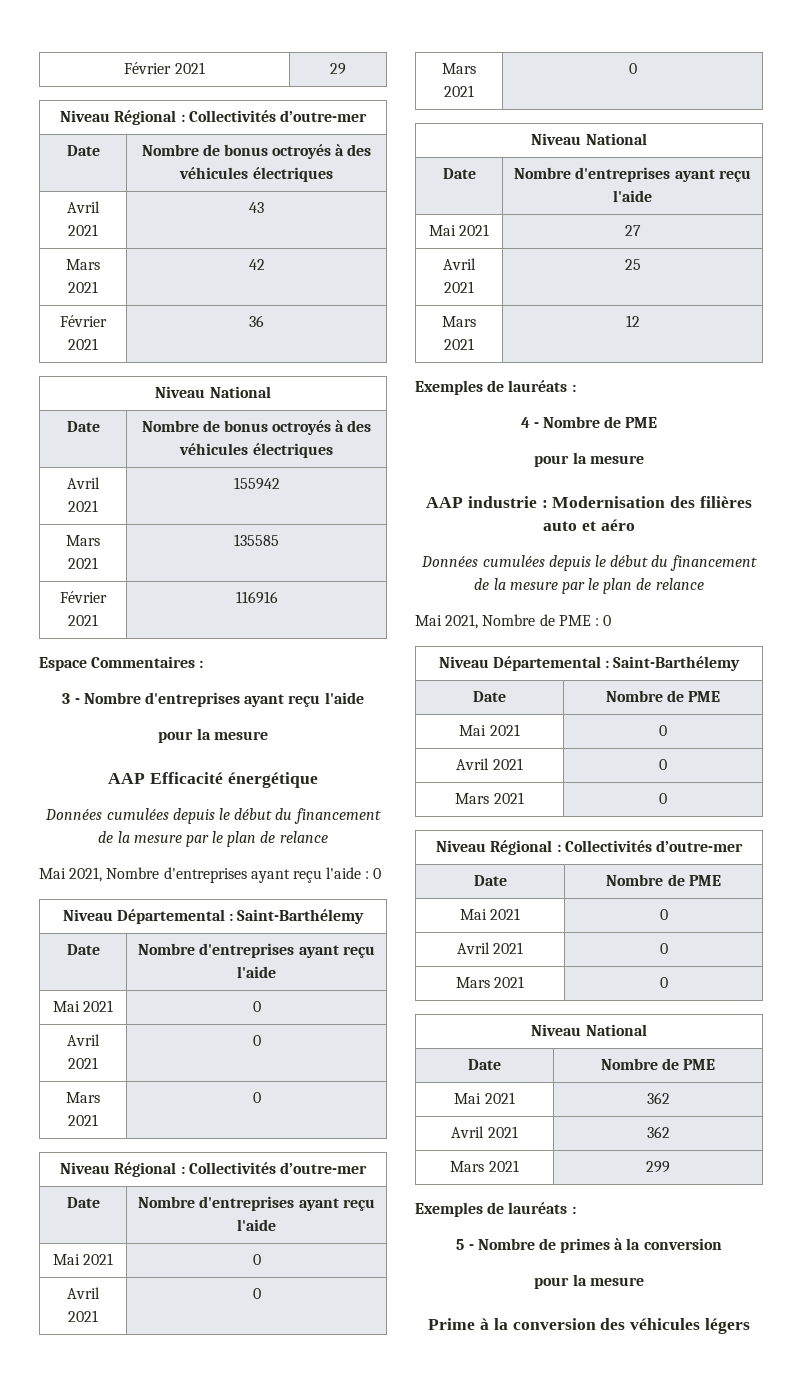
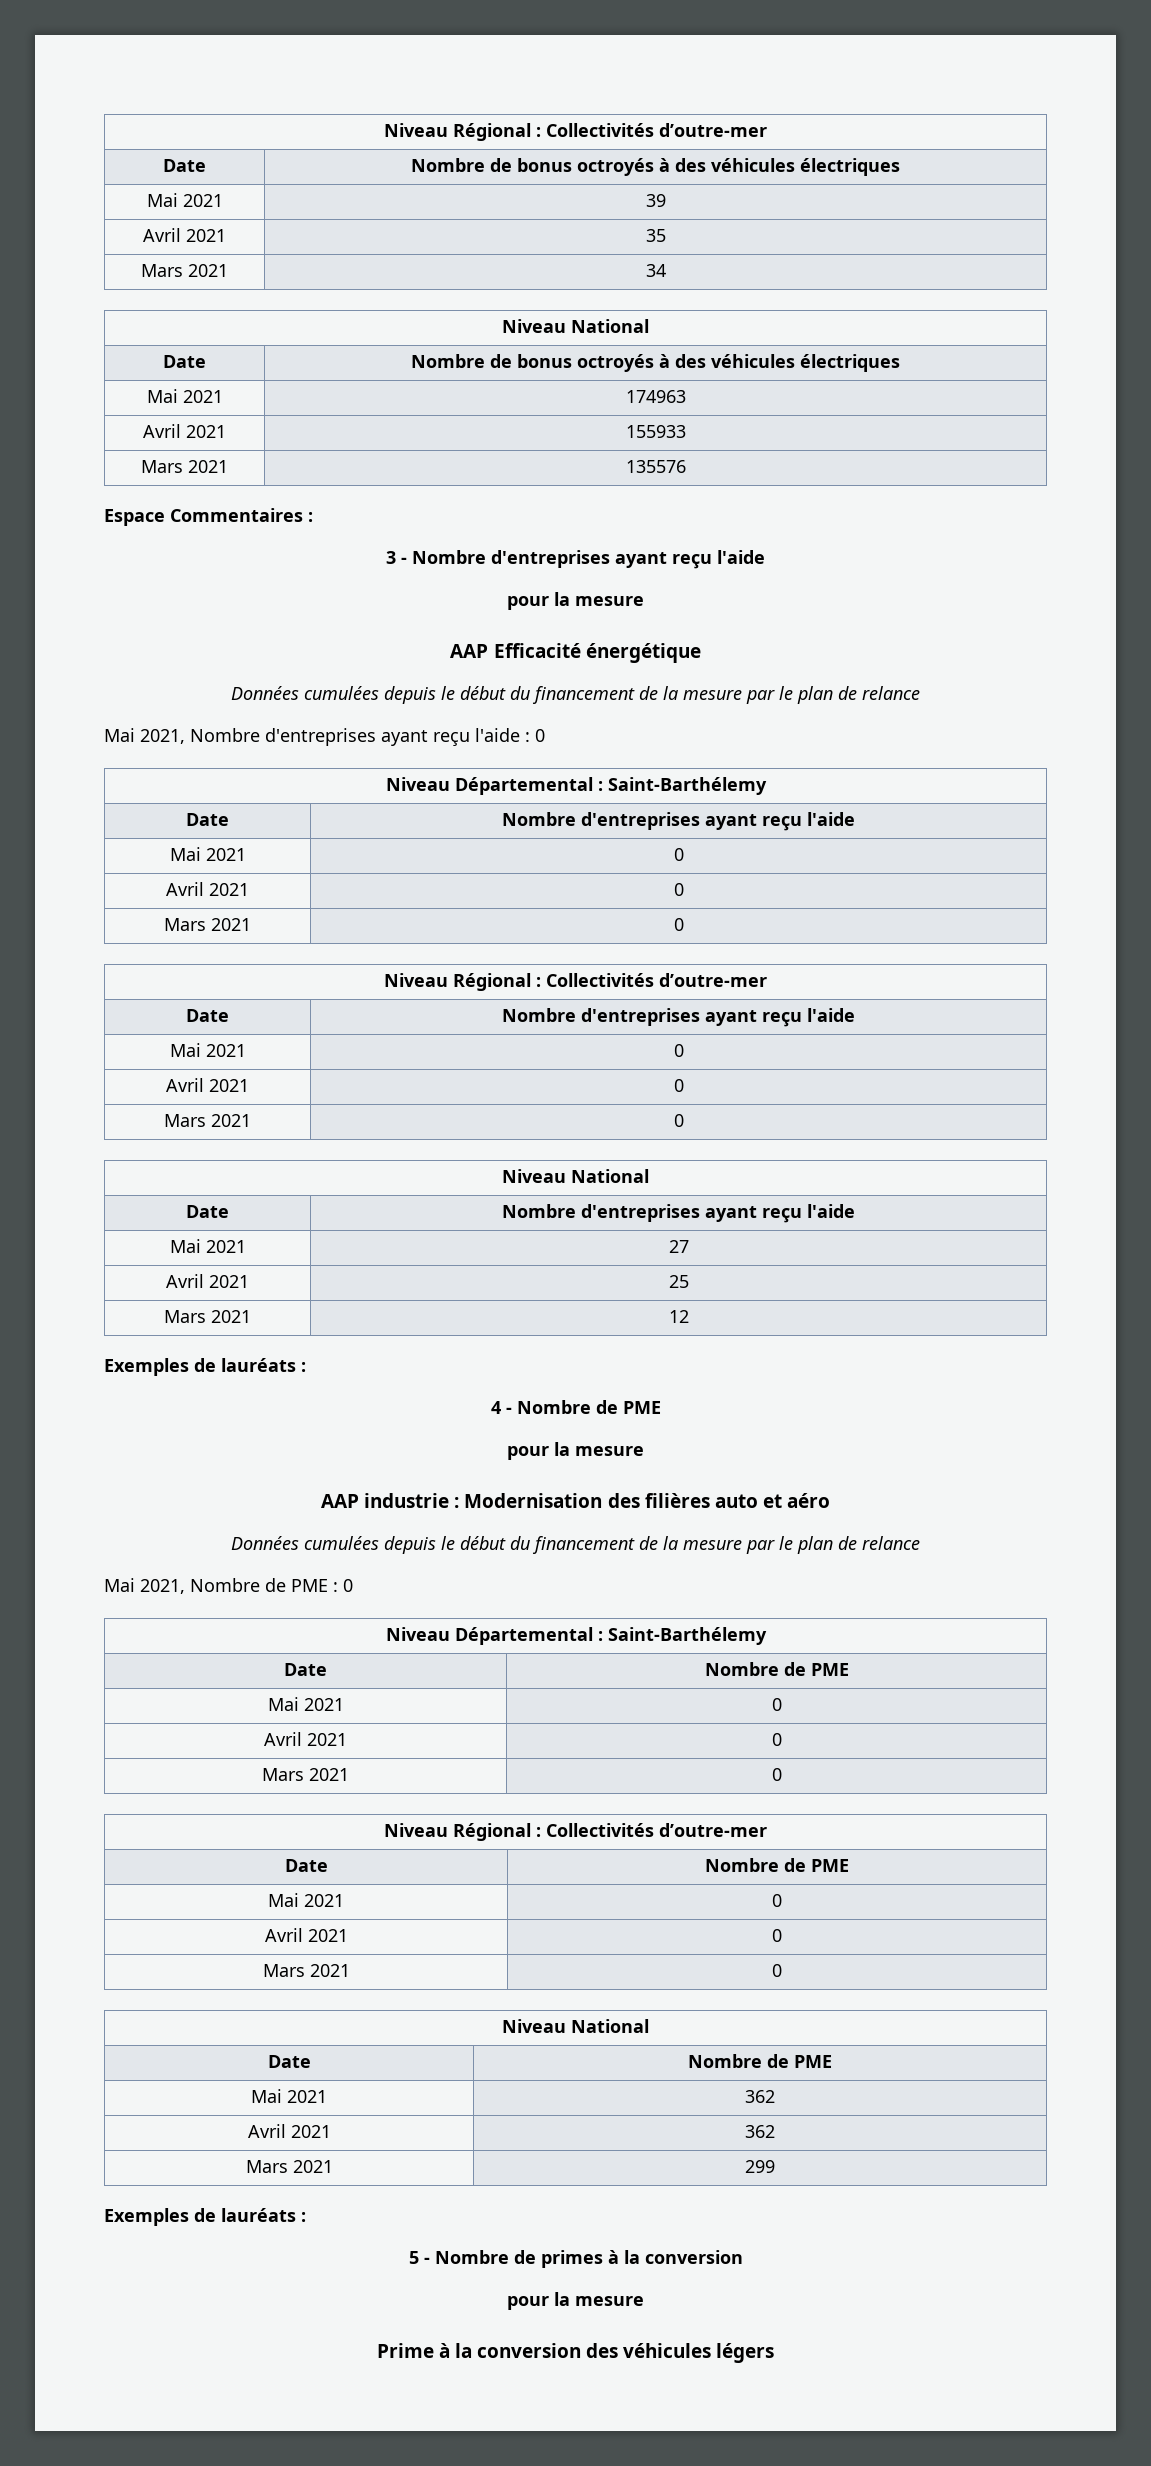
- Février 2021 | 29
- Avril 2021 | 43
- Mars 2021 | 42
- Février 2021 | 36
+ Mai 2021 | 39
+ Avril 2021 | 35
+ Mars 2021 | 34
- Avril 2021 | 155942
- Mars 2021 | 135585
- Février 2021 | 116916
+ Mai 2021 | 174963
+ Avril 2021 | 155933
+ Mars 2021 | 135576

